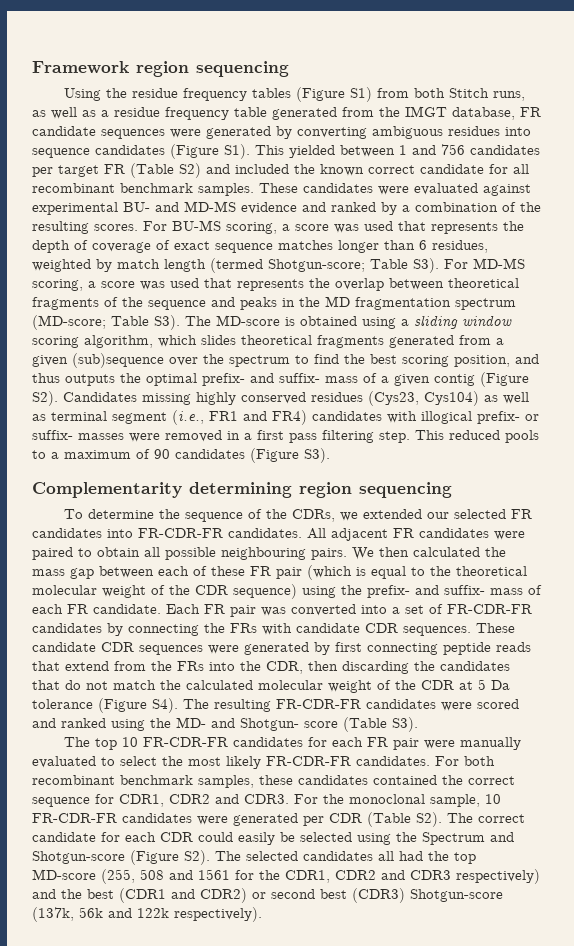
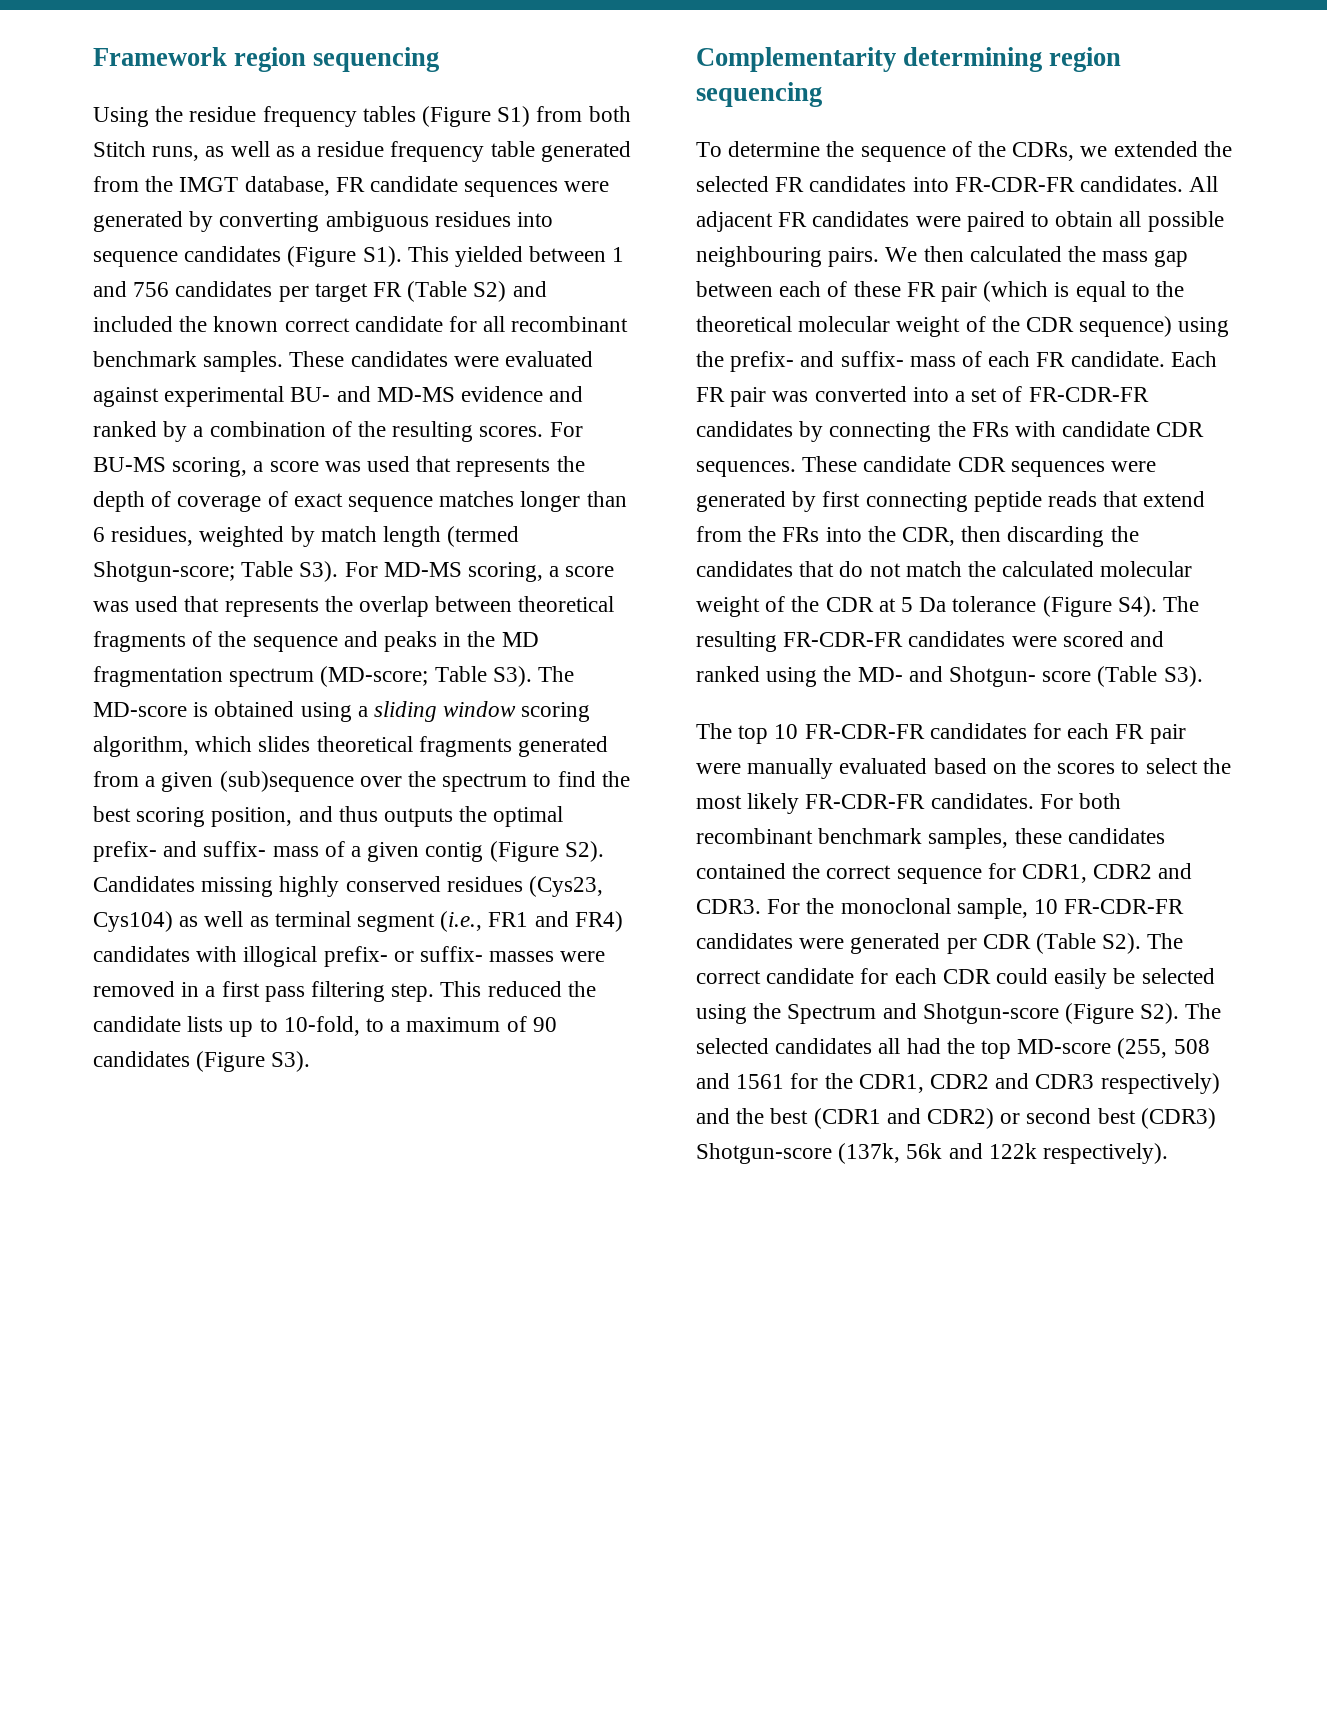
- This reduced pools to a maximum of 90 candidates (Figure S3).
+ This reduced the candidate lists up to 10-fold, to a maximum of 90 candidates (Figure S3).
- To determine the sequence of the CDRs, we extended our selected FR candidates into FR-CDR-FR candidates.
+ To determine the sequence of the CDRs, we extended the selected FR candidates into FR-CDR-FR candidates.
- The top 10 FR-CDR-FR candidates for each FR pair were manually evaluated to select the most likely FR-CDR-FR candidates.
+ The top 10 FR-CDR-FR candidates for each FR pair were manually evaluated based on the scores to select the most likely FR-CDR-FR candidates.

